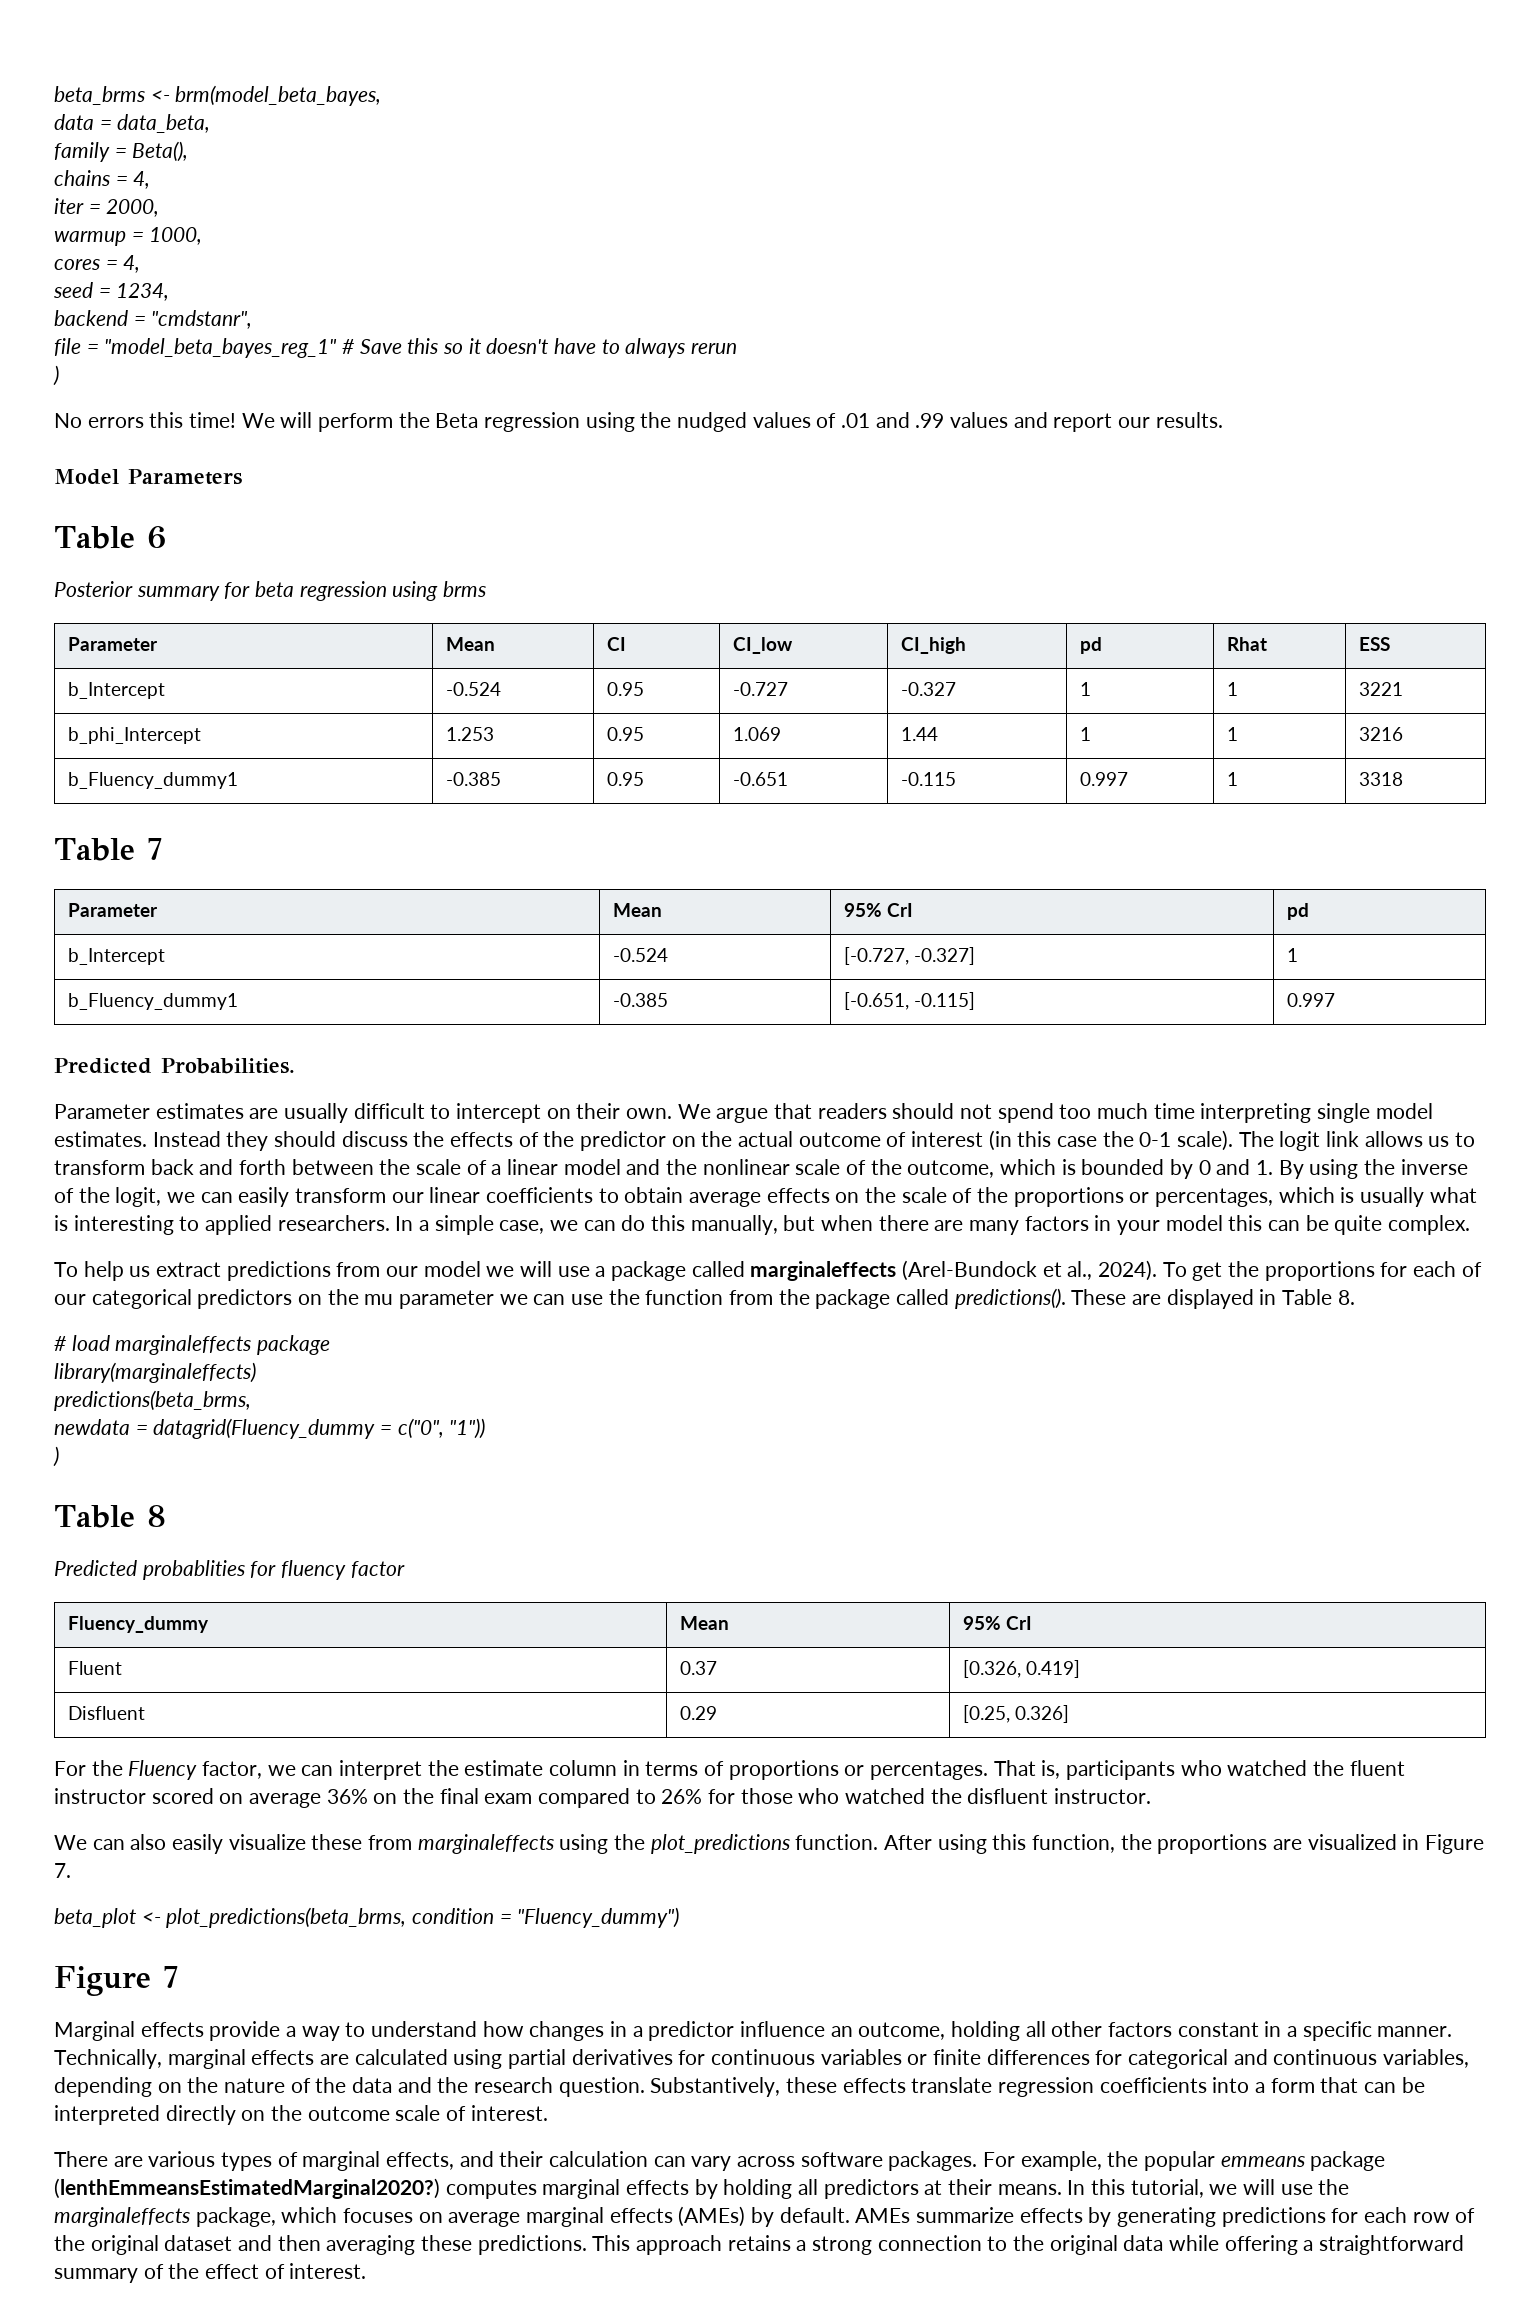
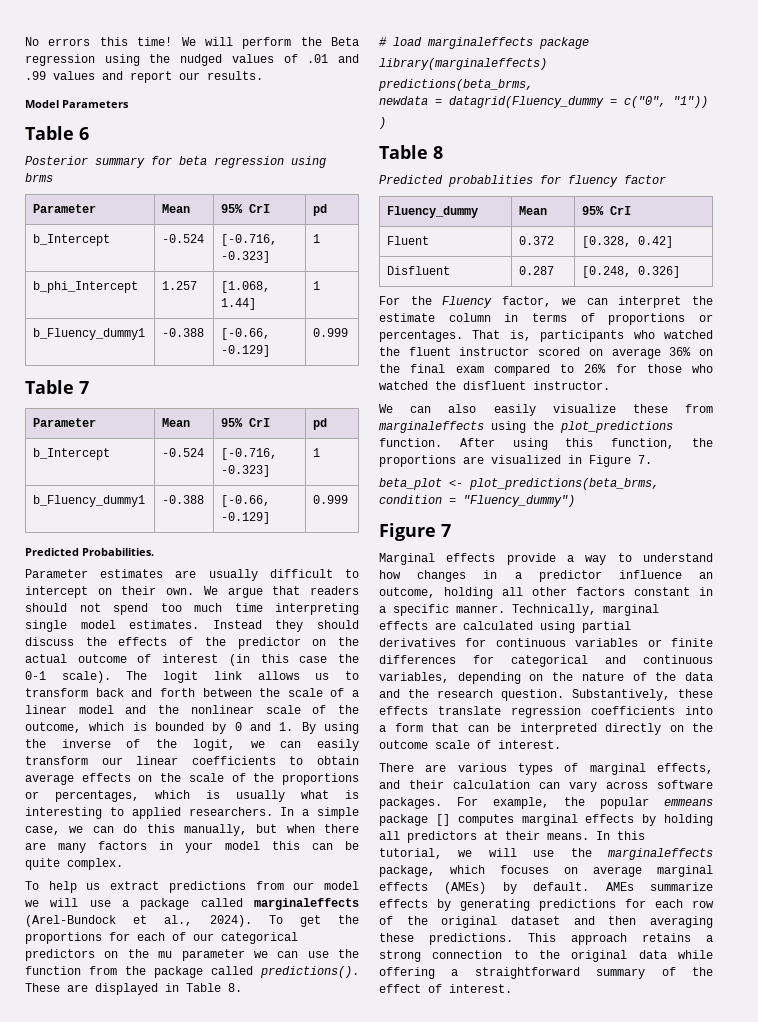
- beta_brms <- brm(model_beta_bayes,
- data = data_beta,
- family = Beta(),
- chains = 4,
- iter = 2000,
- warmup = 1000,
- cores = 4,
- seed = 1234,
- backend = "cmdstanr",
- file = "model_beta_bayes_reg_1" # Save this so it doesn't have to always rerun
- )
  Posterior summary for beta regression using brms
- Parameter | Mean | CI | CI_low | CI_high | pd | Rhat | ESS
- b_Intercept | -0.524 | 0.95 | -0.727 | -0.327 | 1 | 1 | 3221
+ Parameter | Mean | 95% CrI | pd
+ b_Intercept | -0.524 | [-0.716, -0.323] | 1
- b_phi_Intercept | 1.253 | 0.95 | 1.069 | 1.44 | 1 | 1 | 3216
- b_Fluency_dummy1 | -0.385 | 0.95 | -0.651 | -0.115 | 0.997 | 1 | 3318
+ b_phi_Intercept | 1.257 | [1.068, 1.44] | 1
+ b_Fluency_dummy1 | -0.388 | [-0.66, -0.129] | 0.999
  Table 7
  Parameter | Mean | 95% CrI | pd
- b_Intercept | -0.524 | [-0.727, -0.327] | 1
- b_Fluency_dummy1 | -0.385 | [-0.651, -0.115] | 0.997
+ b_Intercept | -0.524 | [-0.716, -0.323] | 1
+ b_Fluency_dummy1 | -0.388 | [-0.66, -0.129] | 0.999
- Fluent | 0.37 | [0.326, 0.419]
+ Fluent | 0.372 | [0.328, 0.42]
- Disfluent | 0.29 | [0.25, 0.326]
+ Disfluent | 0.287 | [0.248, 0.326]
- For example, the popular emmeans package (lenthEmmeansEstimatedMarginal2020?) computes marginal effects by holding all predictors at their means.
+ For example, the popular emmeans package [] computes marginal effects by holding all predictors at their means.

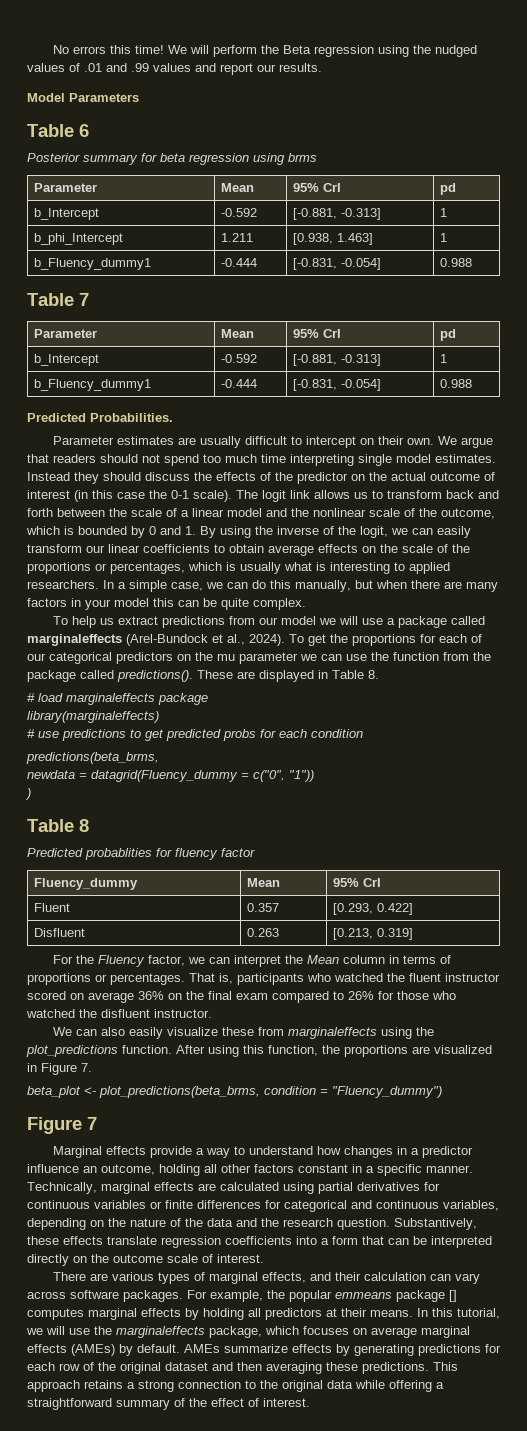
  Posterior summary for beta regression using brms
  Parameter | Mean | 95% CrI | pd
- b_Intercept | -0.524 | [-0.716, -0.323] | 1
+ b_Intercept | -0.592 | [-0.881, -0.313] | 1
- b_phi_Intercept | 1.257 | [1.068, 1.44] | 1
- b_Fluency_dummy1 | -0.388 | [-0.66, -0.129] | 0.999
+ b_phi_Intercept | 1.211 | [0.938, 1.463] | 1
+ b_Fluency_dummy1 | -0.444 | [-0.831, -0.054] | 0.988
  Table 7
  Parameter | Mean | 95% CrI | pd
- b_Intercept | -0.524 | [-0.716, -0.323] | 1
- b_Fluency_dummy1 | -0.388 | [-0.66, -0.129] | 0.999
+ b_Intercept | -0.592 | [-0.881, -0.313] | 1
+ b_Fluency_dummy1 | -0.444 | [-0.831, -0.054] | 0.988
+ # use predictions to get predicted probs for each condition
- Fluent | 0.372 | [0.328, 0.42]
- Disfluent | 0.287 | [0.248, 0.326]
+ Fluent | 0.357 | [0.293, 0.422]
+ Disfluent | 0.263 | [0.213, 0.319]
- For the Fluency factor, we can interpret the estimate column in terms of proportions or percentages.
+ For the Fluency factor, we can interpret the Mean column in terms of proportions or percentages.

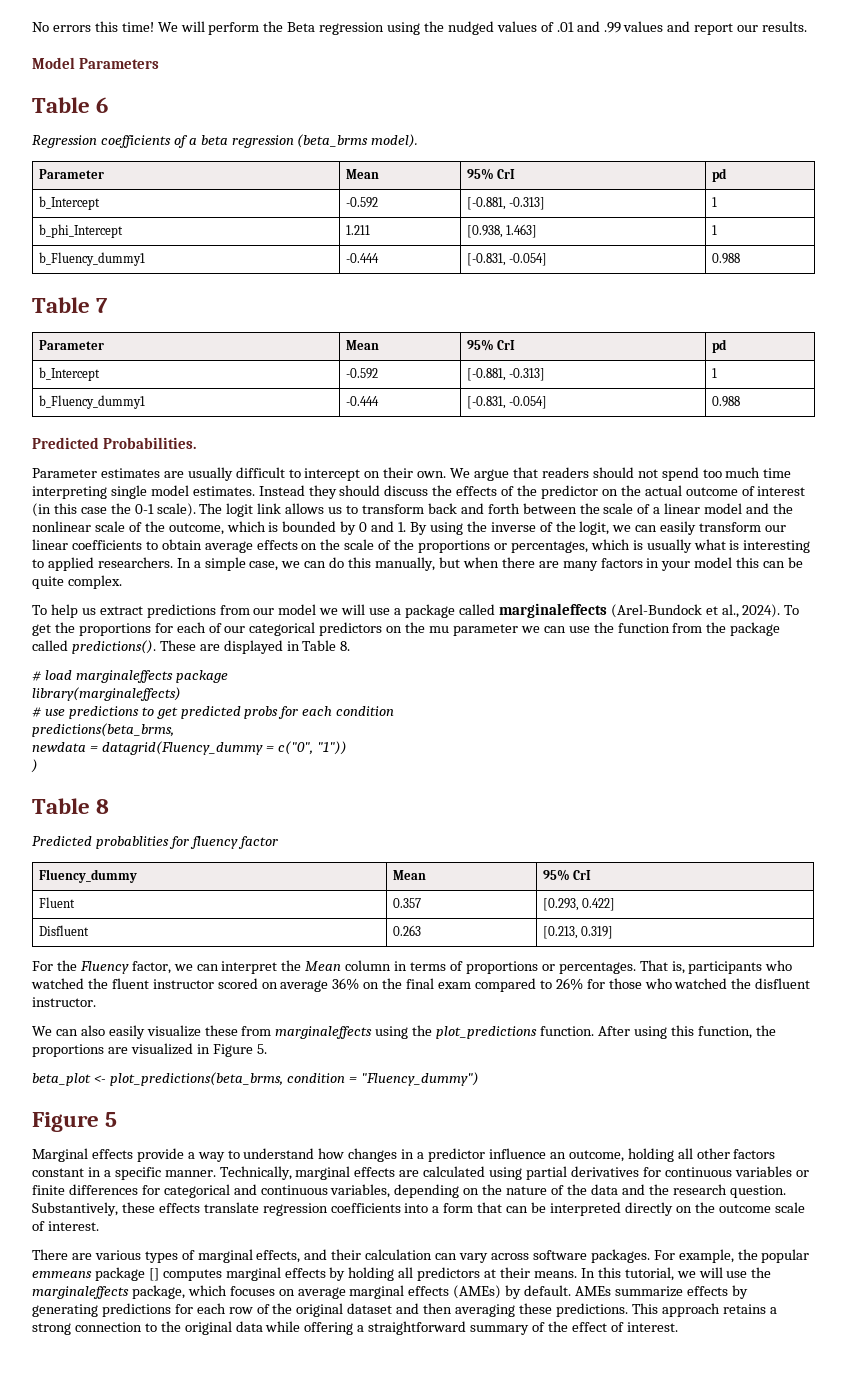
- Posterior summary for beta regression using brms
+ Regression coefficients of a beta regression (beta_brms model).
- After using this function, the proportions are visualized in Figure 7.
+ After using this function, the proportions are visualized in Figure 5.
- Figure 7
+ Figure 5

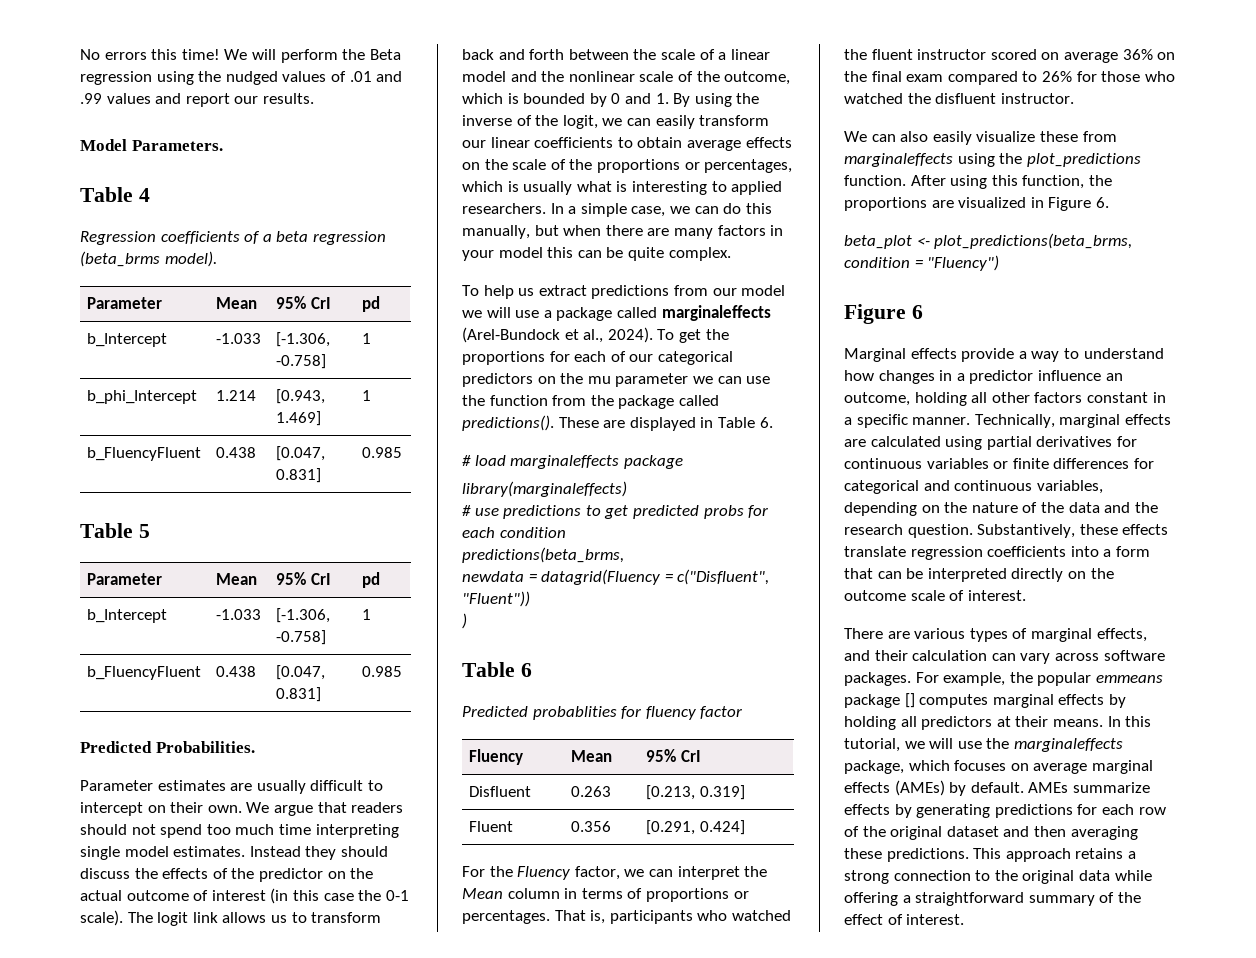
- Model Parameters
- Table 6
+ Model Parameters.
+ Table 4
  Regression coefficients of a beta regression (beta_brms model).
  Parameter | Mean | 95% CrI | pd
- b_Intercept | -0.592 | [-0.881, -0.313] | 1
+ b_Intercept | -1.033 | [-1.306, -0.758] | 1
- b_phi_Intercept | 1.211 | [0.938, 1.463] | 1
- b_Fluency_dummy1 | -0.444 | [-0.831, -0.054] | 0.988
- Table 7
+ b_phi_Intercept | 1.214 | [0.943, 1.469] | 1
+ b_FluencyFluent | 0.438 | [0.047, 0.831] | 0.985
+ Table 5
  Parameter | Mean | 95% CrI | pd
- b_Intercept | -0.592 | [-0.881, -0.313] | 1
- b_Fluency_dummy1 | -0.444 | [-0.831, -0.054] | 0.988
+ b_Intercept | -1.033 | [-1.306, -0.758] | 1
+ b_FluencyFluent | 0.438 | [0.047, 0.831] | 0.985
- These are displayed in Table 8.
+ These are displayed in Table 6.
- newdata = datagrid(Fluency_dummy = c("0", "1"))
+ newdata = datagrid(Fluency = c("Disfluent", "Fluent"))
- Table 8
+ Table 6
- Fluency_dummy | Mean | 95% CrI
- Fluent | 0.357 | [0.293, 0.422]
+ Fluency | Mean | 95% CrI
+ Fluent | 0.356 | [0.291, 0.424]
- After using this function, the proportions are visualized in Figure 5.
+ After using this function, the proportions are visualized in Figure 6.
- beta_plot <- plot_predictions(beta_brms, condition = "Fluency_dummy")
- Figure 5
+ beta_plot <- plot_predictions(beta_brms, condition = "Fluency")
+ Figure 6

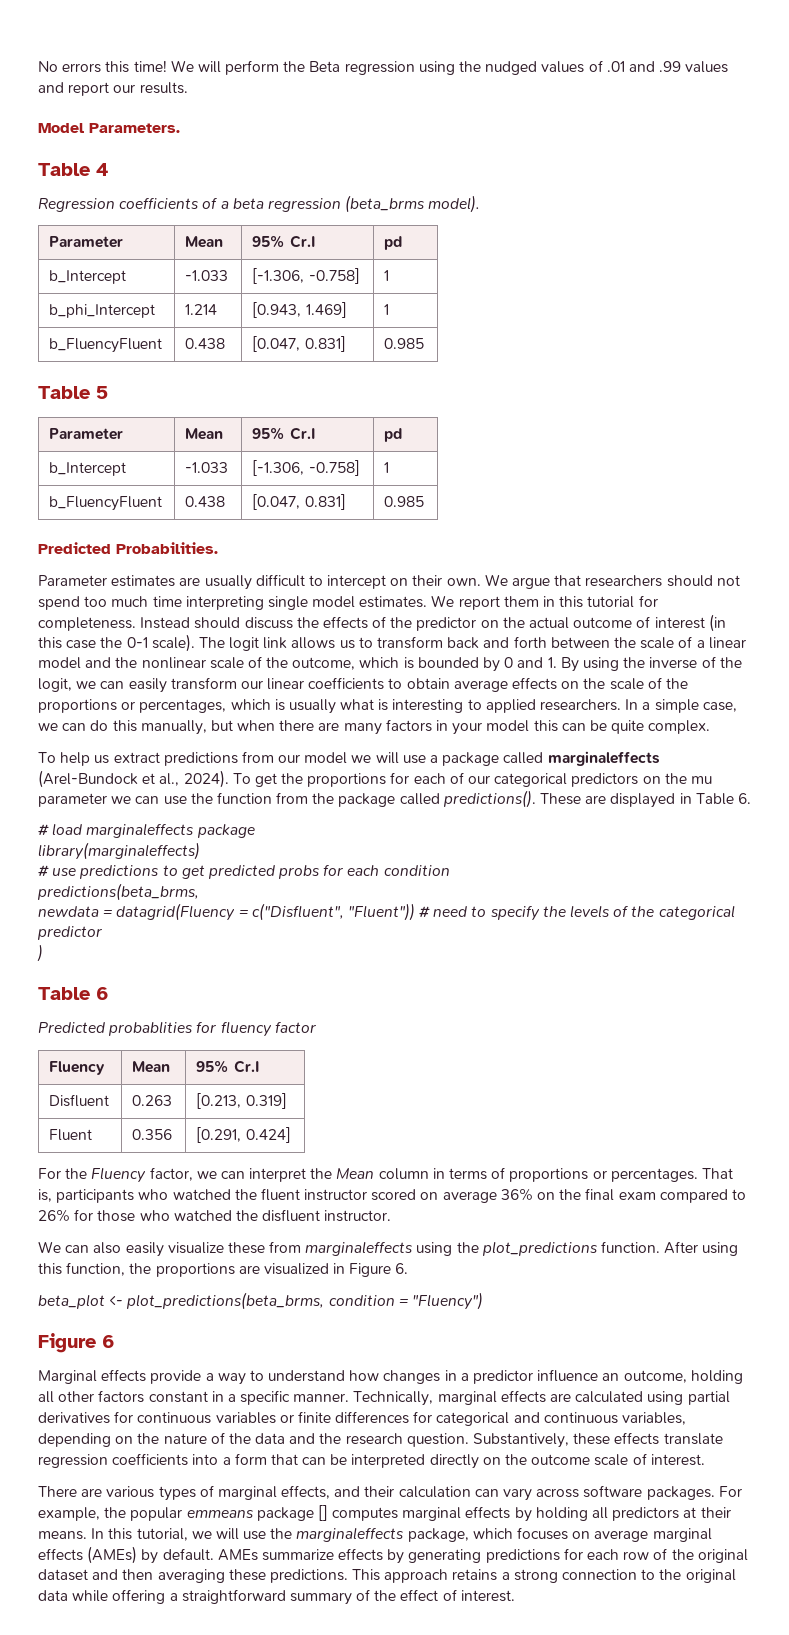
  Regression coefficients of a beta regression (beta_brms model).
- Parameter | Mean | 95% CrI | pd
+ Parameter | Mean | 95% Cr.I | pd
  Table 5
- Parameter | Mean | 95% CrI | pd
+ Parameter | Mean | 95% Cr.I | pd
- We argue that readers should not spend too much time interpreting single model estimates.
+ We argue that researchers should not spend too much time interpreting single model estimates.
- Instead they should discuss the effects of the predictor on the actual outcome of interest (in this case the 0-1 scale).
+ We report them in this tutorial for completeness. Instead should discuss the effects of the predictor on the actual outcome of interest (in this case the 0-1 scale).
- newdata = datagrid(Fluency = c("Disfluent", "Fluent"))
+ newdata = datagrid(Fluency = c("Disfluent", "Fluent")) # need to specify the levels of the categorical predictor
- Fluency | Mean | 95% CrI
+ Fluency | Mean | 95% Cr.I

